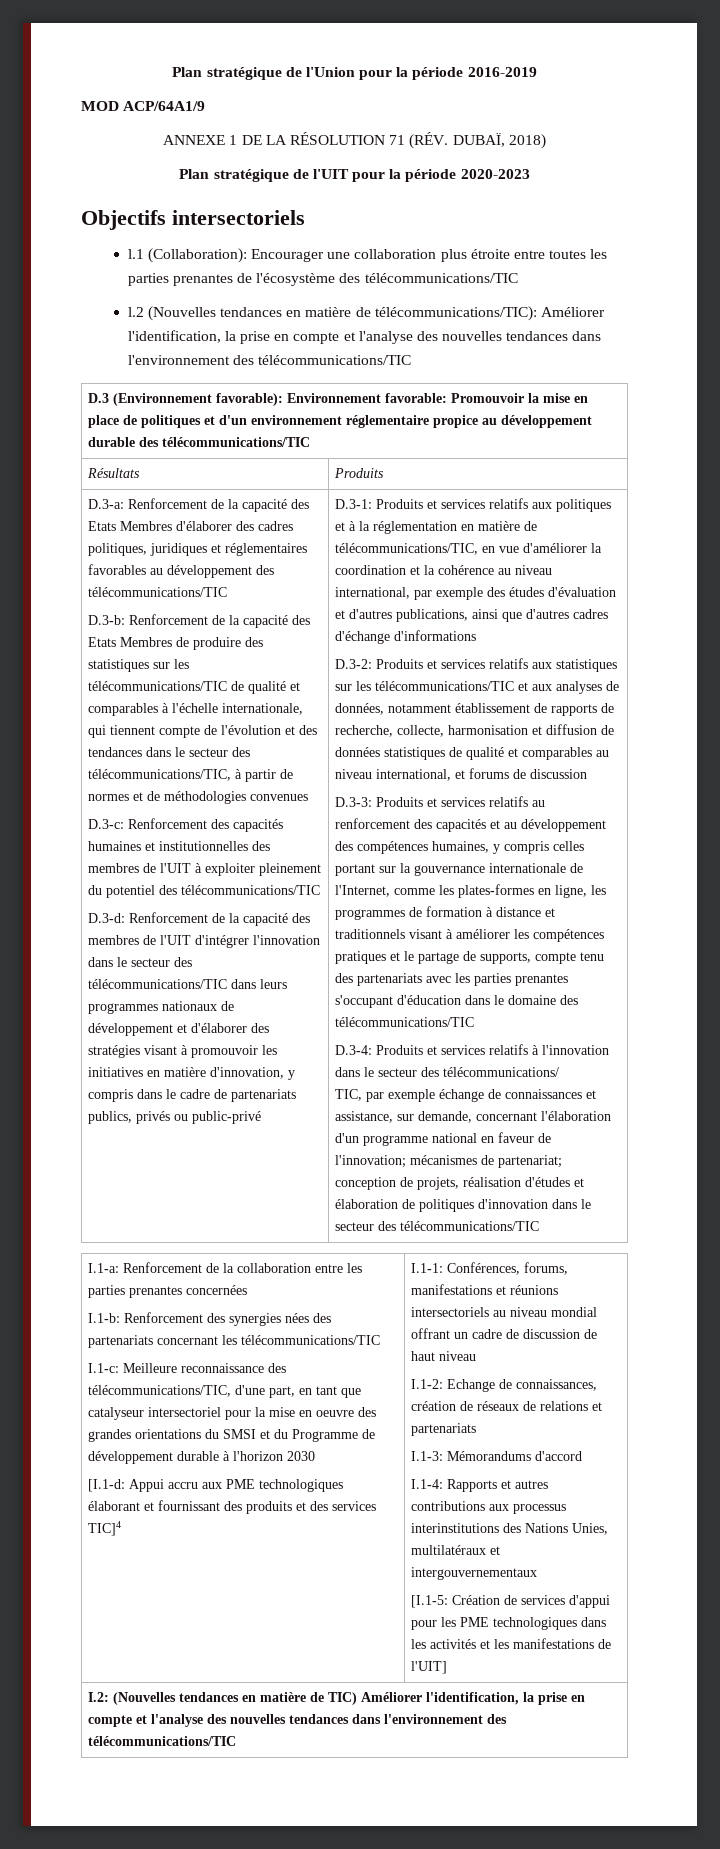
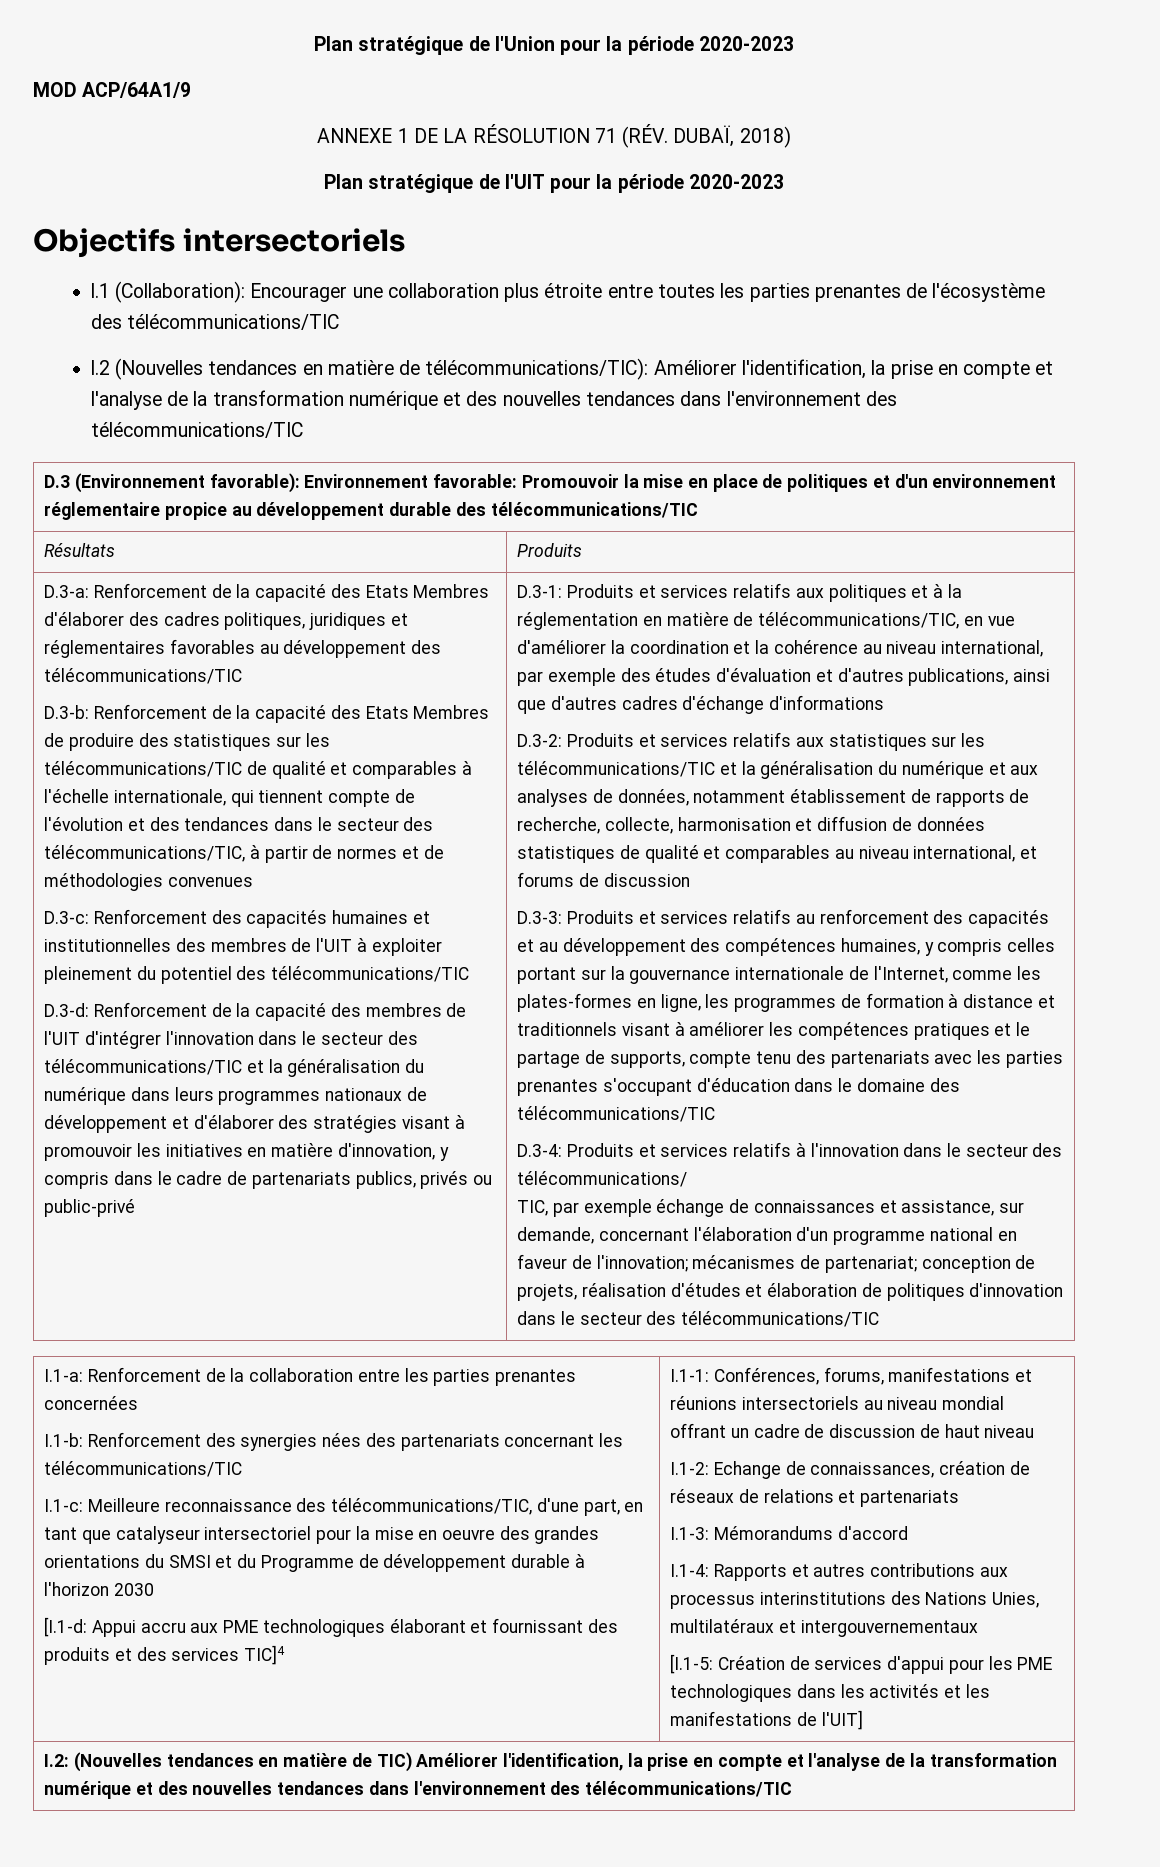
- Plan stratégique de l'Union pour la période 2016-2019
+ Plan stratégique de l'Union pour la période 2020-2023
- l.2 (Nouvelles tendances en matière de télécommunications/TIC): Améliorer l'identification, la prise en compte et l'analyse des nouvelles tendances dans l'environnement des télécommunications/TIC
+ l.2 (Nouvelles tendances en matière de télécommunications/TIC): Améliorer l'identification, la prise en compte et l'analyse de la transformation numérique et des nouvelles tendances dans l'environnement des télécommunications/TIC
- D.3-d: Renforcement de la capacité des membres de l'UIT d'intégrer l'innovation dans le secteur des télécommunications/TIC dans leurs programmes nationaux de développement et d'élaborer des stratégies visant à promouvoir les initiatives en matière d'innovation, y compris dans le cadre de partenariats publics, privés ou public-privé
+ D.3-d: Renforcement de la capacité des membres de l'UIT d'intégrer l'innovation dans le secteur des télécommunications/TIC et la généralisation du numérique dans leurs programmes nationaux de développement et d'élaborer des stratégies visant à promouvoir les initiatives en matière d'innovation, y compris dans le cadre de partenariats publics, privés ou public-privé
- D.3-2: Produits et services relatifs aux statistiques sur les télécommunications/TIC et aux analyses de données, notamment établissement de rapports de recherche, collecte, harmonisation et diffusion de données statistiques de qualité et comparables au niveau international, et forums de discussion
+ D.3-2: Produits et services relatifs aux statistiques sur les télécommunications/TIC et la généralisation du numérique et aux analyses de données, notamment établissement de rapports de recherche, collecte, harmonisation et diffusion de données statistiques de qualité et comparables au niveau international, et forums de discussion
- I.2: (Nouvelles tendances en matière de TIC) Améliorer l'identification, la prise en compte et l'analyse des nouvelles tendances dans l'environnement des télécommunications/TIC
+ I.2: (Nouvelles tendances en matière de TIC) Améliorer l'identification, la prise en compte et l'analyse de la transformation numérique et des nouvelles tendances dans l'environnement des télécommunications/TIC

